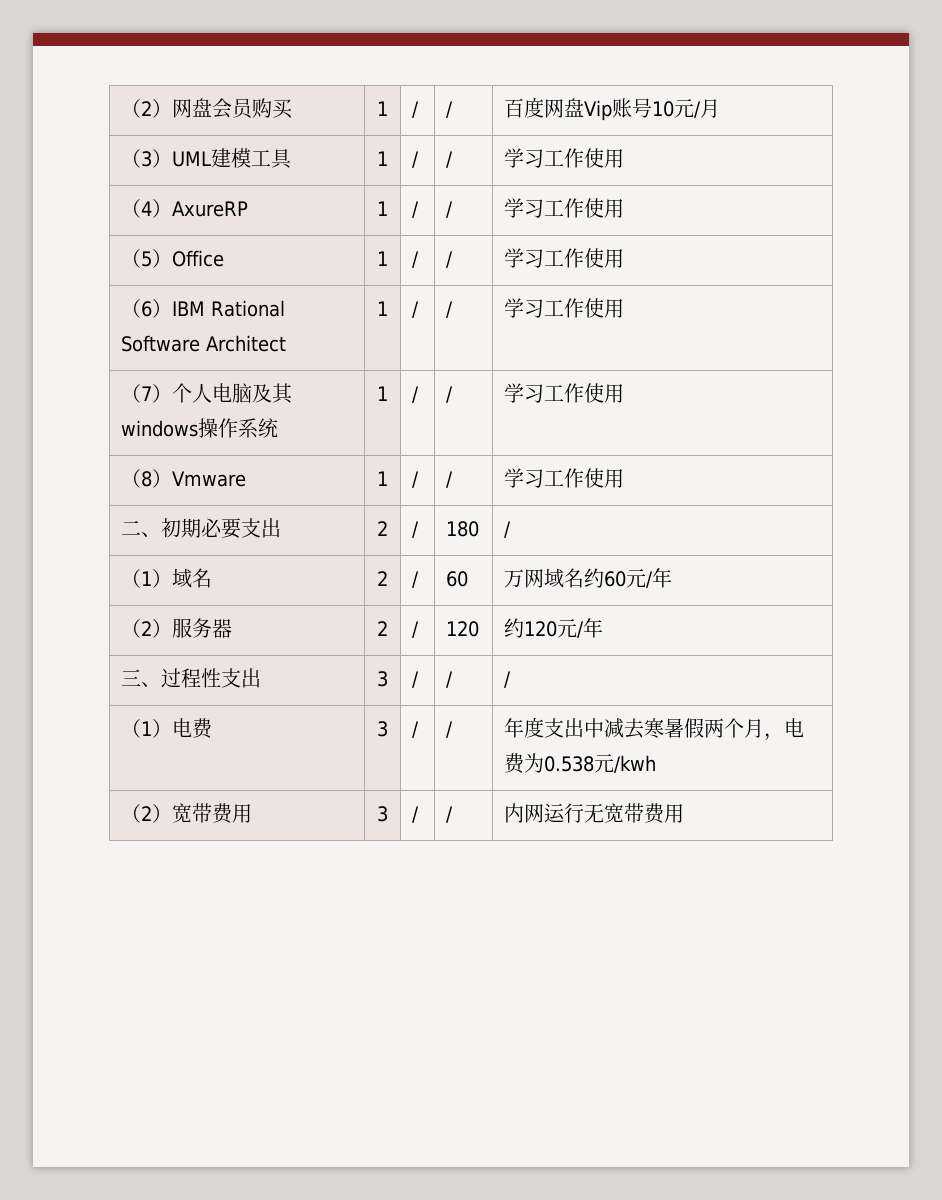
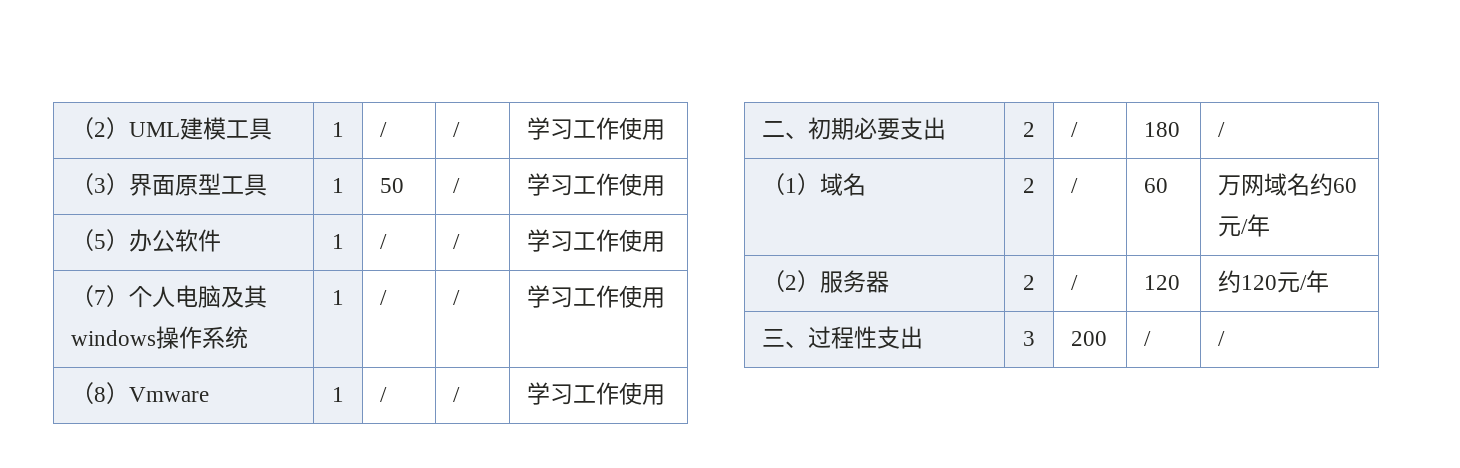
- （2）网盘会员购买 | 1 | / | / | 百度网盘Vip账号10元/月
- （3）UML建模工具 | 1 | / | / | 学习工作使用
+ （2）UML建模工具 | 1 | / | / | 学习工作使用
- （4）AxureRP | 1 | / | / | 学习工作使用
+ （3）界面原型工具 | 1 | 50 | / | 学习工作使用
- （5）Office | 1 | / | / | 学习工作使用
- （6）IBM Rational Software Architect | 1 | / | / | 学习工作使用
+ （5）办公软件 | 1 | / | / | 学习工作使用
- 三、过程性支出 | 3 | / | / | /
- （1）电费 | 3 | / | / | 年度支出中减去寒暑假两个月，电费为0.538元/kwh
- （2）宽带费用 | 3 | / | / | 内网运行无宽带费用
+ 三、过程性支出 | 3 | 200 | / | /

